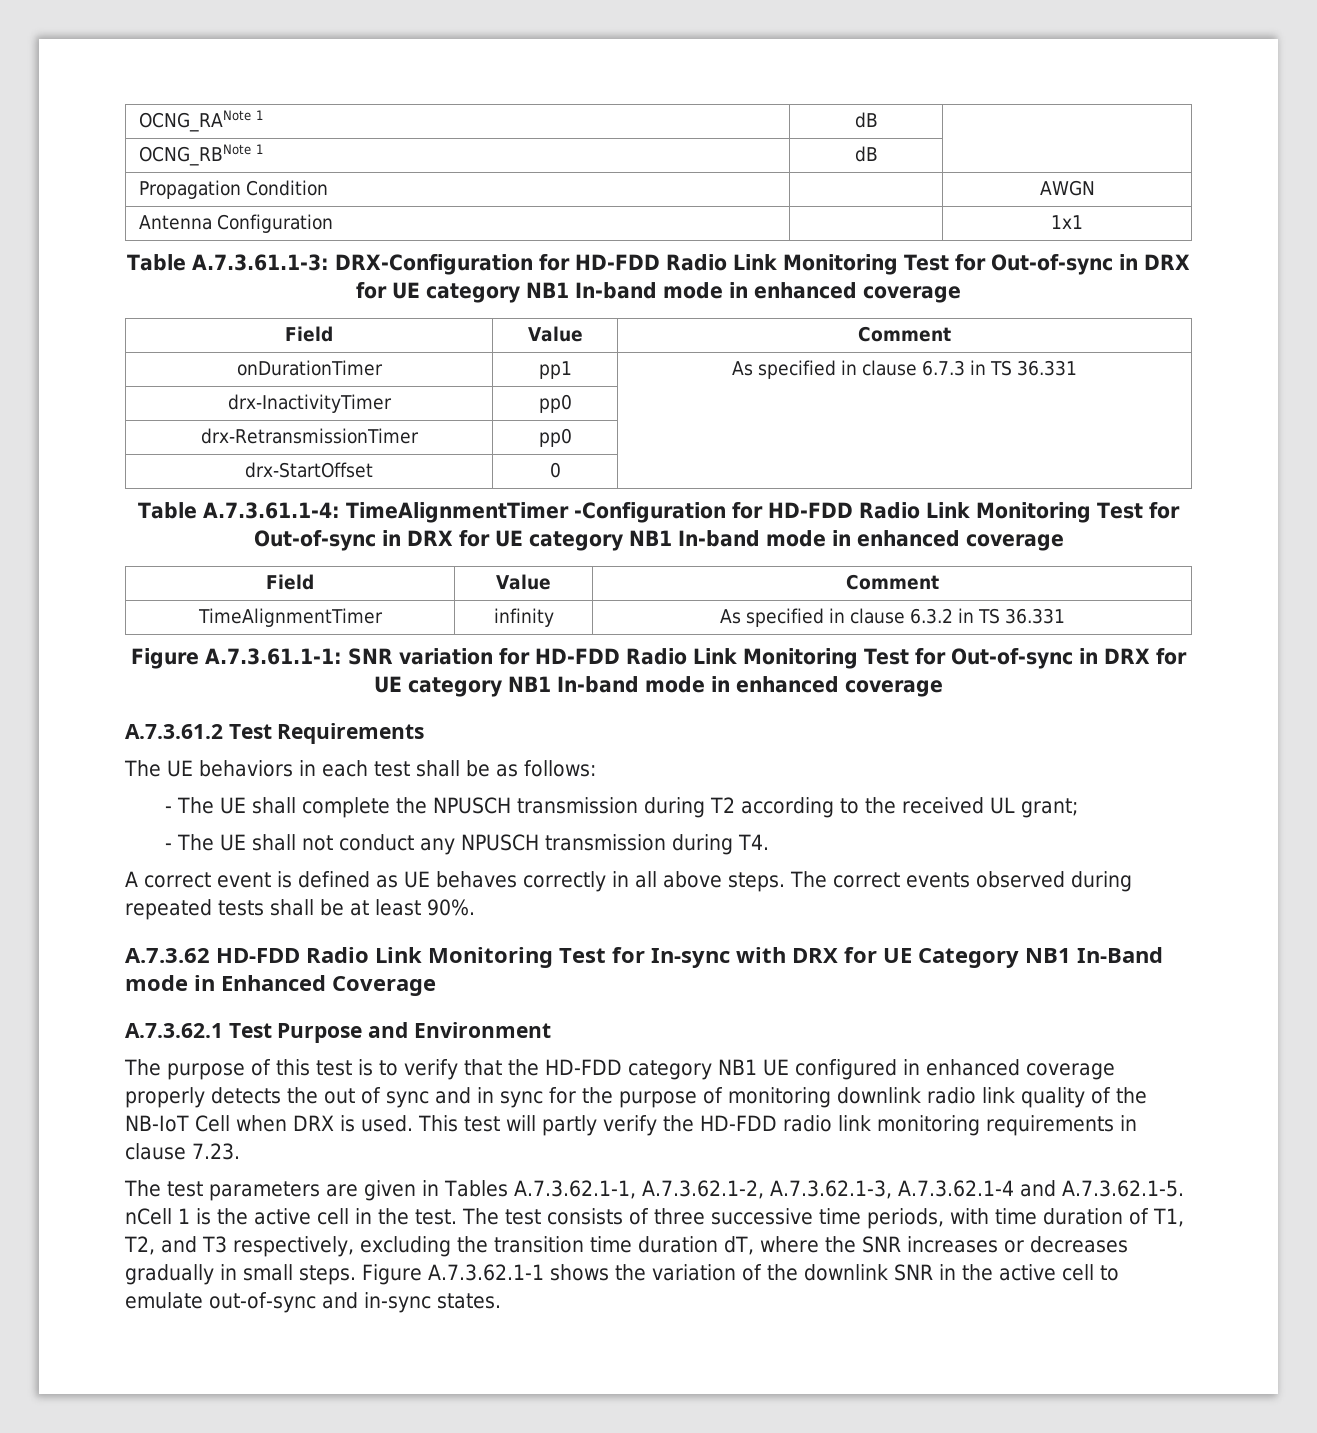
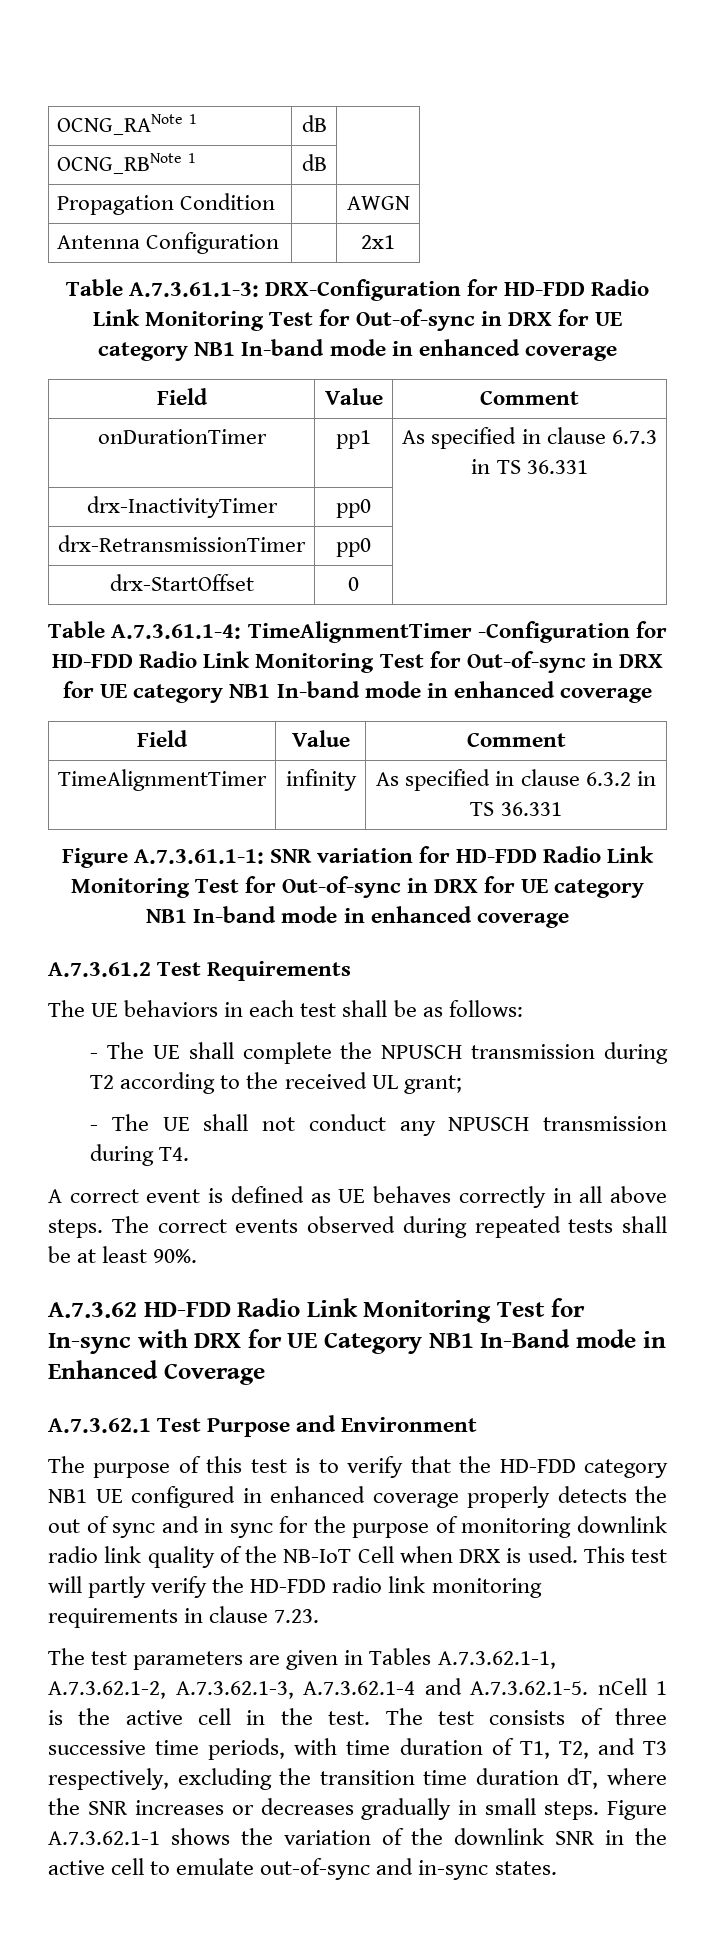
- Antenna Configuration | | 1x1
+ Antenna Configuration | | 2x1

